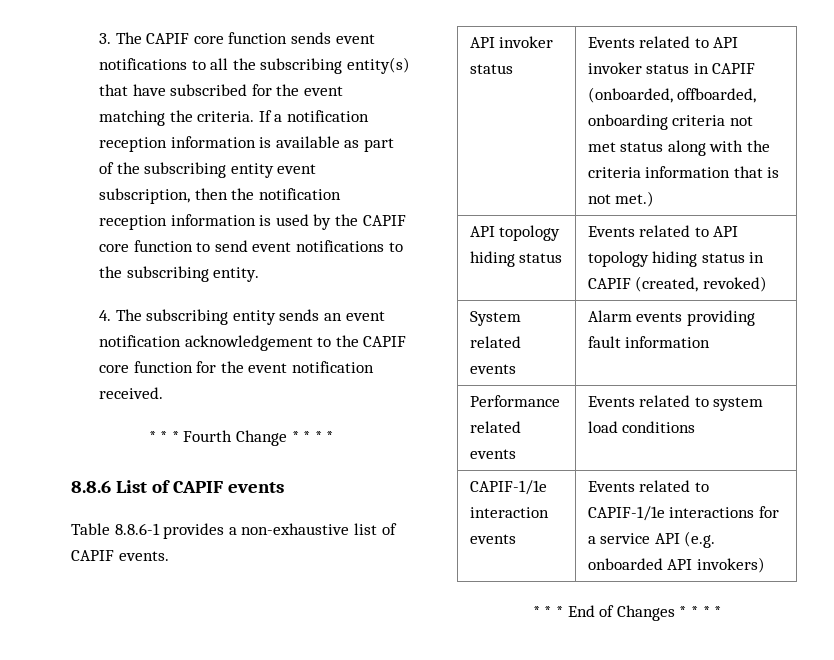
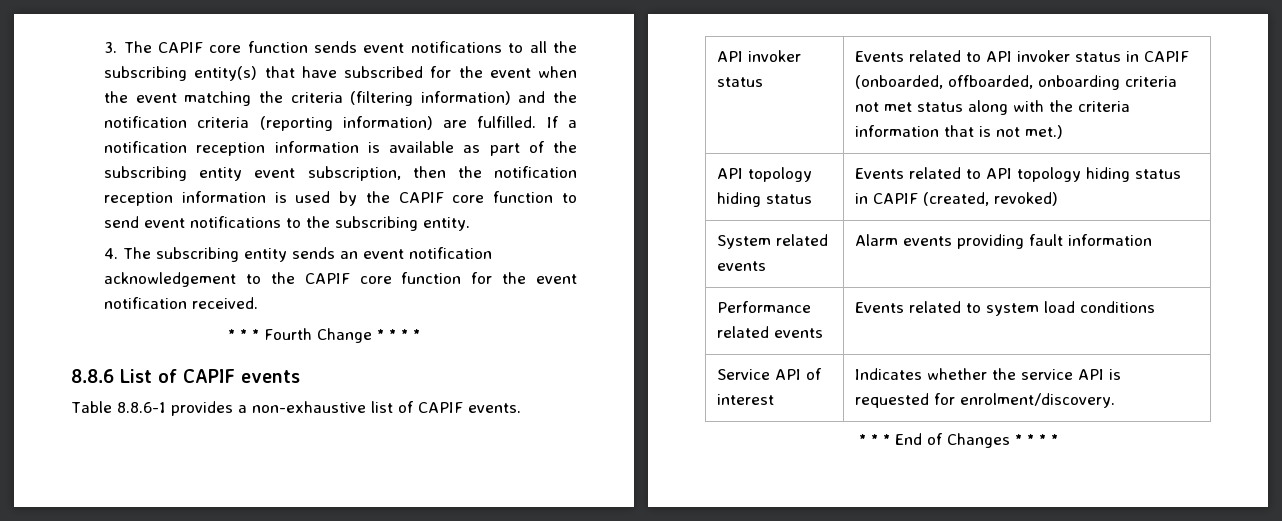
- 3. The CAPIF core function sends event notifications to all the subscribing entity(s) that have subscribed for the event matching the criteria.
+ 3. The CAPIF core function sends event notifications to all the subscribing entity(s) that have subscribed for the event when the event matching the criteria (filtering information) and the notification criteria (reporting information) are fulfilled.
- CAPIF-1/1e interaction events | Events related to CAPIF-1/1e interactions for a service API (e.g. onboarded API invokers)
+ Service API of interest | Indicates whether the service API is requested for enrolment/discovery.

